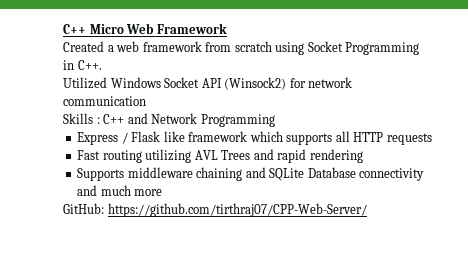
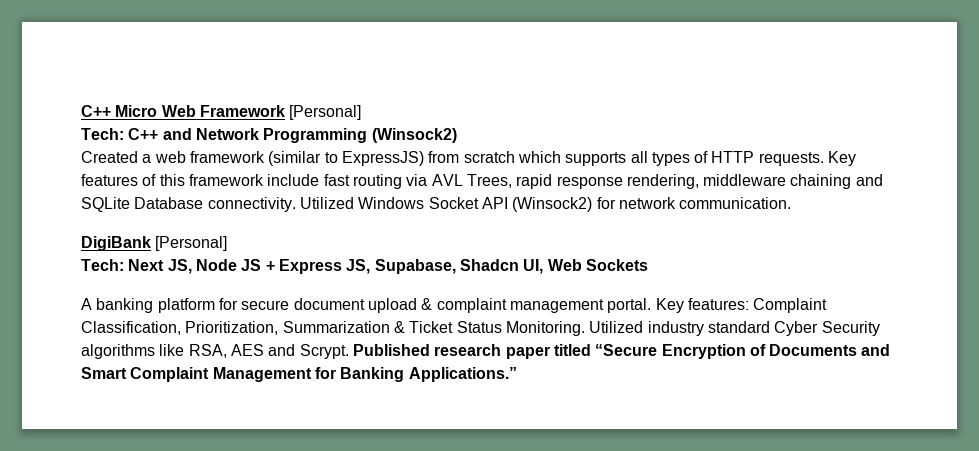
- C++ Micro Web Framework
- Created a web framework from scratch using Socket Programming in C++.
- Utilized Windows Socket API (Winsock2) for network communication
- Skills : C++ and Network Programming
- Express / Flask like framework which supports all HTTP requests
- Fast routing utilizing AVL Trees and rapid rendering
- Supports middleware chaining and SQLite Database connectivity and much more
- GitHub: https://github.com/tirthraj07/CPP-Web-Server/
+ C++ Micro Web Framework [Personal]
+ Tech: C++ and Network Programming (Winsock2)
+ Created a web framework (similar to ExpressJS) from scratch which supports all types of HTTP requests. Key features of this framework include fast routing via AVL Trees, rapid response rendering, middleware chaining and SQLite Database connectivity. Utilized Windows Socket API (Winsock2) for network communication.
+ DigiBank [Personal]
+ Tech: Next JS, Node JS + Express JS, Supabase, Shadcn UI, Web Sockets
+ A banking platform for secure document upload & complaint management portal. Key features: Complaint Classification, Prioritization, Summarization & Ticket Status Monitoring. Utilized industry standard Cyber Security algorithms like RSA, AES and Scrypt. Published research paper titled “Secure Encryption of Documents and Smart Complaint Management for Banking Applications.”

